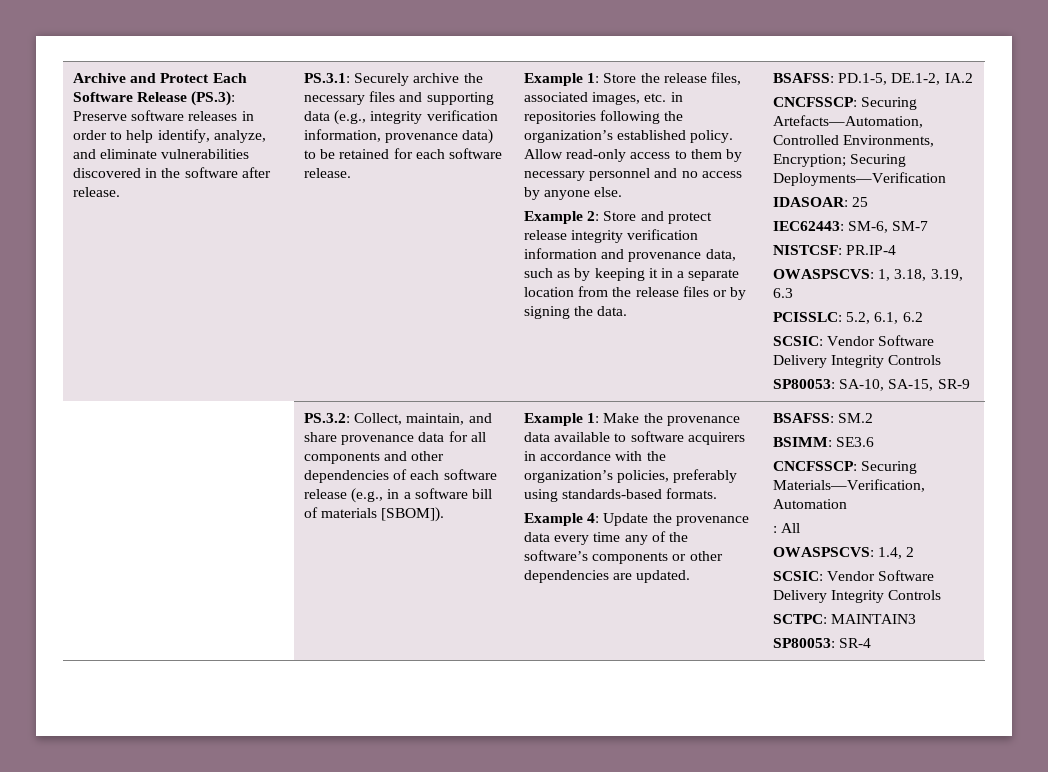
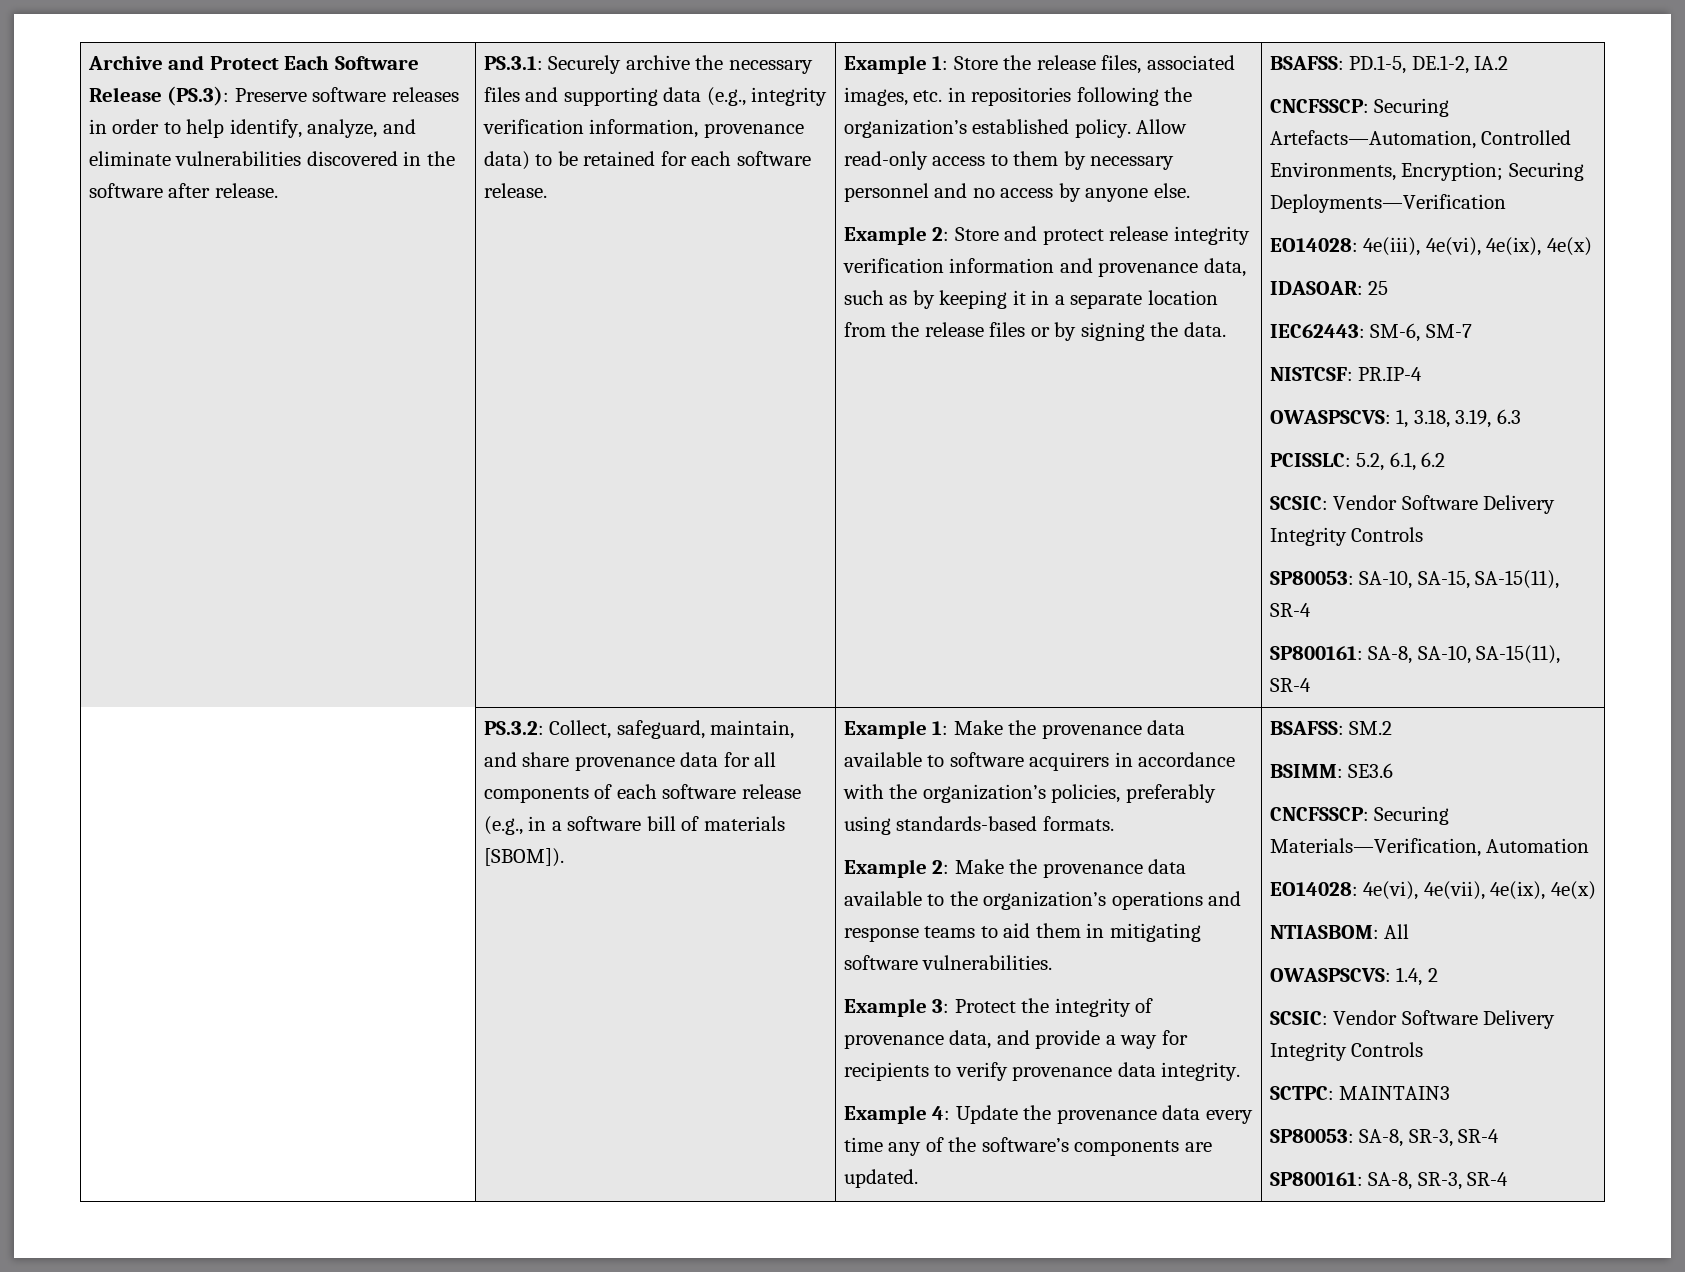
+ EO14028: 4e(iii), 4e(vi), 4e(ix), 4e(x)
- SP80053: SA-10, SA-15, SR-9
+ SP80053: SA-10, SA-15, SA-15(11), SR-4
+ SP800161: SA-8, SA-10, SA-15(11), SR-4
- PS.3.2: Collect, maintain, and share provenance data for all components and other dependencies of each software release (e.g., in a software bill of materials [SBOM]).
+ PS.3.2: Collect, safeguard, maintain, and share provenance data for all components of each software release (e.g., in a software bill of materials [SBOM]).
+ Example 2: Make the provenance data available to the organization’s operations and response teams to aid them in mitigating software vulnerabilities.
+ Example 3: Protect the integrity of provenance data, and provide a way for recipients to verify provenance data integrity.
- Example 4: Update the provenance data every time any of the software’s components or other dependencies are updated.
+ Example 4: Update the provenance data every time any of the software’s components are updated.
- : All
+ EO14028: 4e(vi), 4e(vii), 4e(ix), 4e(x)
+ NTIASBOM: All
- SP80053: SR-4
+ SP80053: SA-8, SR-3, SR-4
+ SP800161: SA-8, SR-3, SR-4

